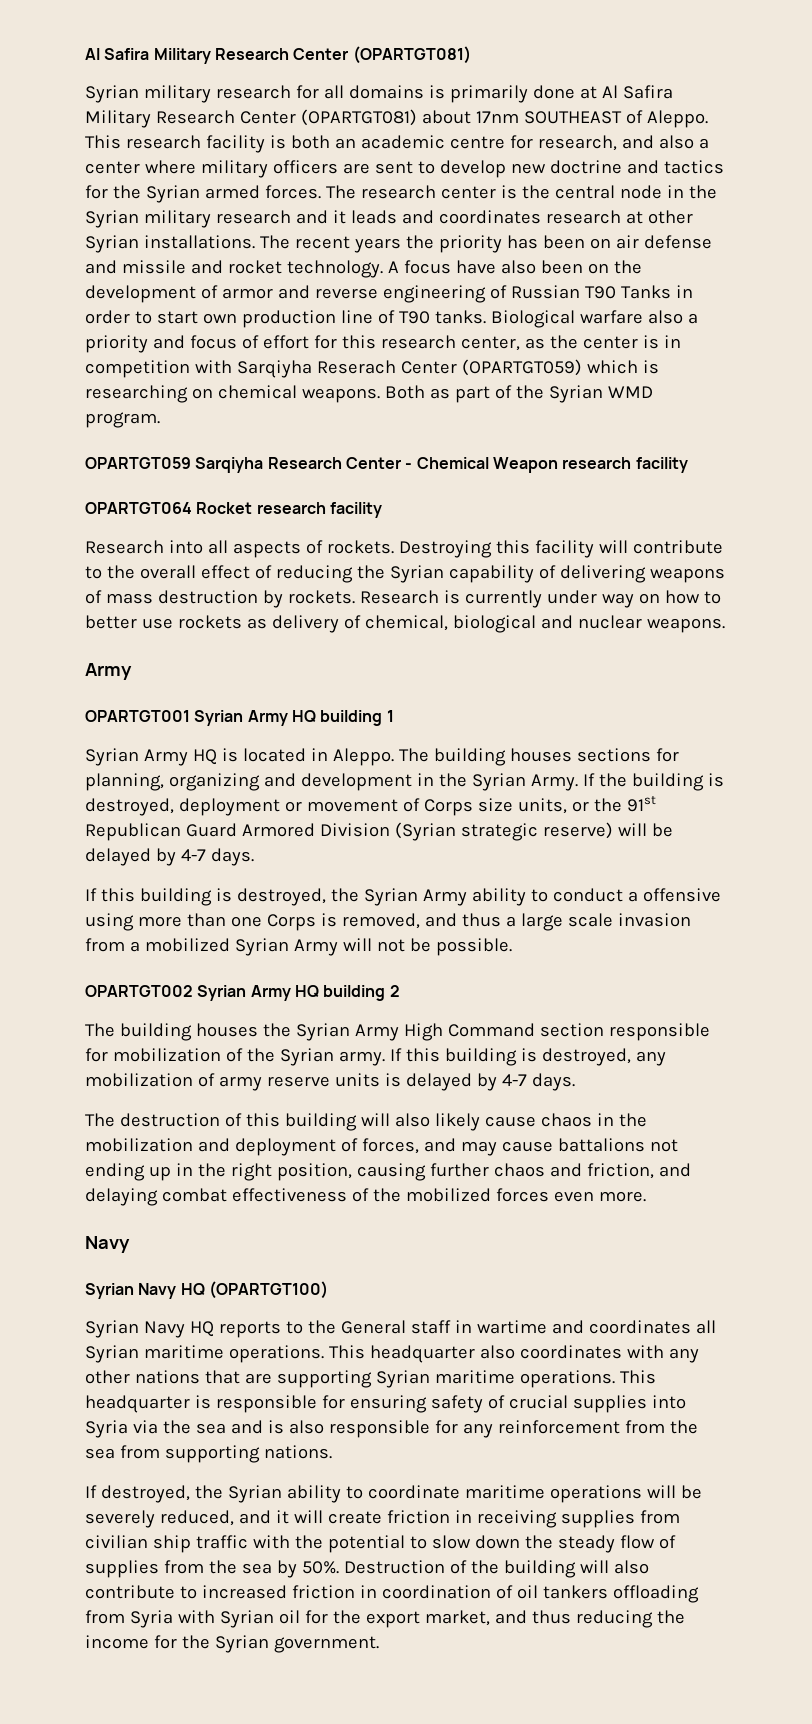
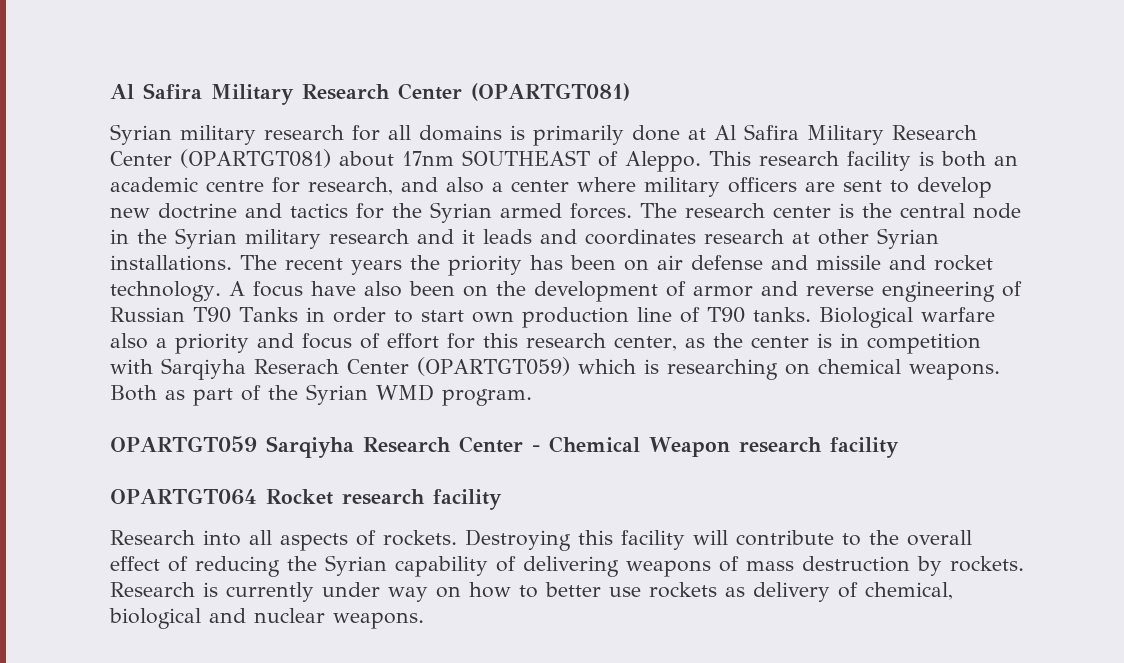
  Research is currently under way on how to better use rockets as delivery of chemical, biological and nuclear weapons.
- Army
- OPARTGT001 Syrian Army HQ building 1
- Syrian Army HQ is located in Aleppo. The building houses sections for planning, organizing and development in the Syrian Army. If the building is destroyed, deployment or movement of Corps size units, or the 91st Republican Guard Armored Division (Syrian strategic reserve) will be delayed by 4-7 days.
- If this building is destroyed, the Syrian Army ability to conduct a offensive using more than one Corps is removed, and thus a large scale invasion from a mobilized Syrian Army will not be possible.
- OPARTGT002 Syrian Army HQ building 2
- The building houses the Syrian Army High Command section responsible for mobilization of the Syrian army. If this building is destroyed, any mobilization of army reserve units is delayed by 4-7 days.
- The destruction of this building will also likely cause chaos in the mobilization and deployment of forces, and may cause battalions not ending up in the right position, causing further chaos and friction, and delaying combat effectiveness of the mobilized forces even more.
- Navy
- Syrian Navy HQ (OPARTGT100)
- Syrian Navy HQ reports to the General staff in wartime and coordinates all Syrian maritime operations. This headquarter also coordinates with any other nations that are supporting Syrian maritime operations. This headquarter is responsible for ensuring safety of crucial supplies into Syria via the sea and is also responsible for any reinforcement from the sea from supporting nations.
- If destroyed, the Syrian ability to coordinate maritime operations will be severely reduced, and it will create friction in receiving supplies from civilian ship traffic with the potential to slow down the steady flow of supplies from the sea by 50%. Destruction of the building will also contribute to increased friction in coordination of oil tankers offloading from Syria with Syrian oil for the export market, and thus reducing the income for the Syrian government.

